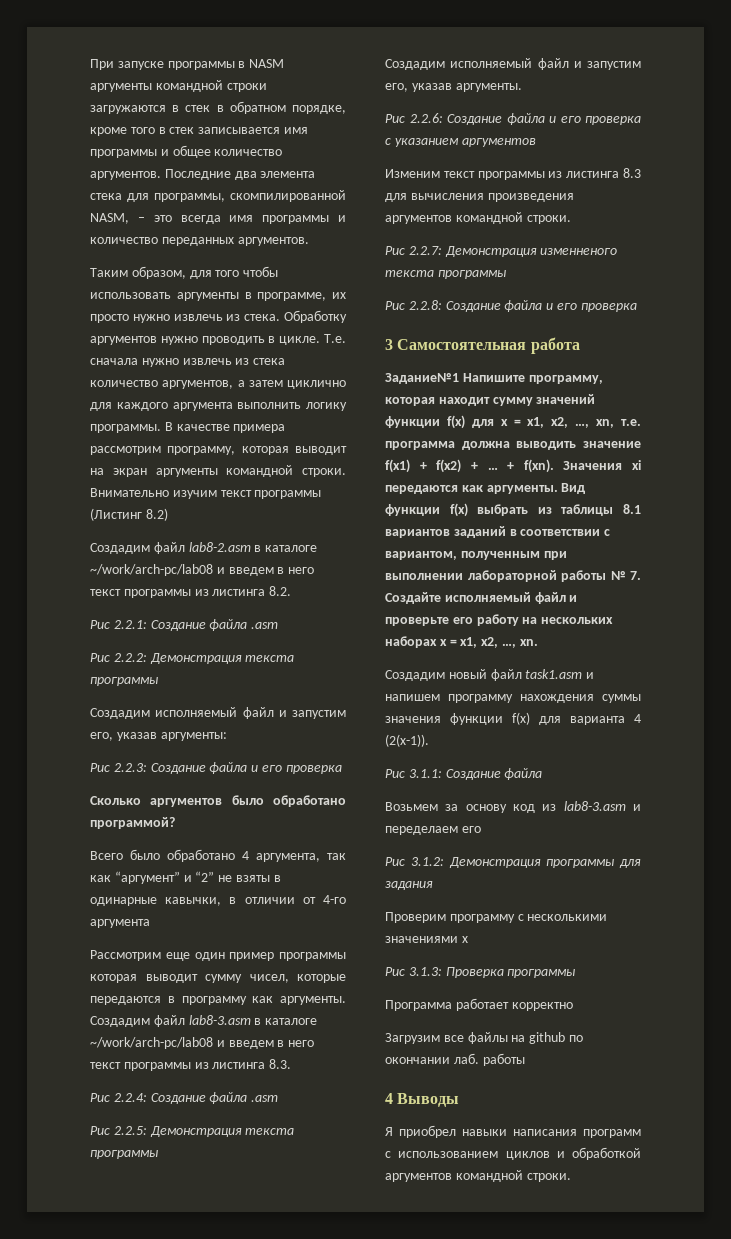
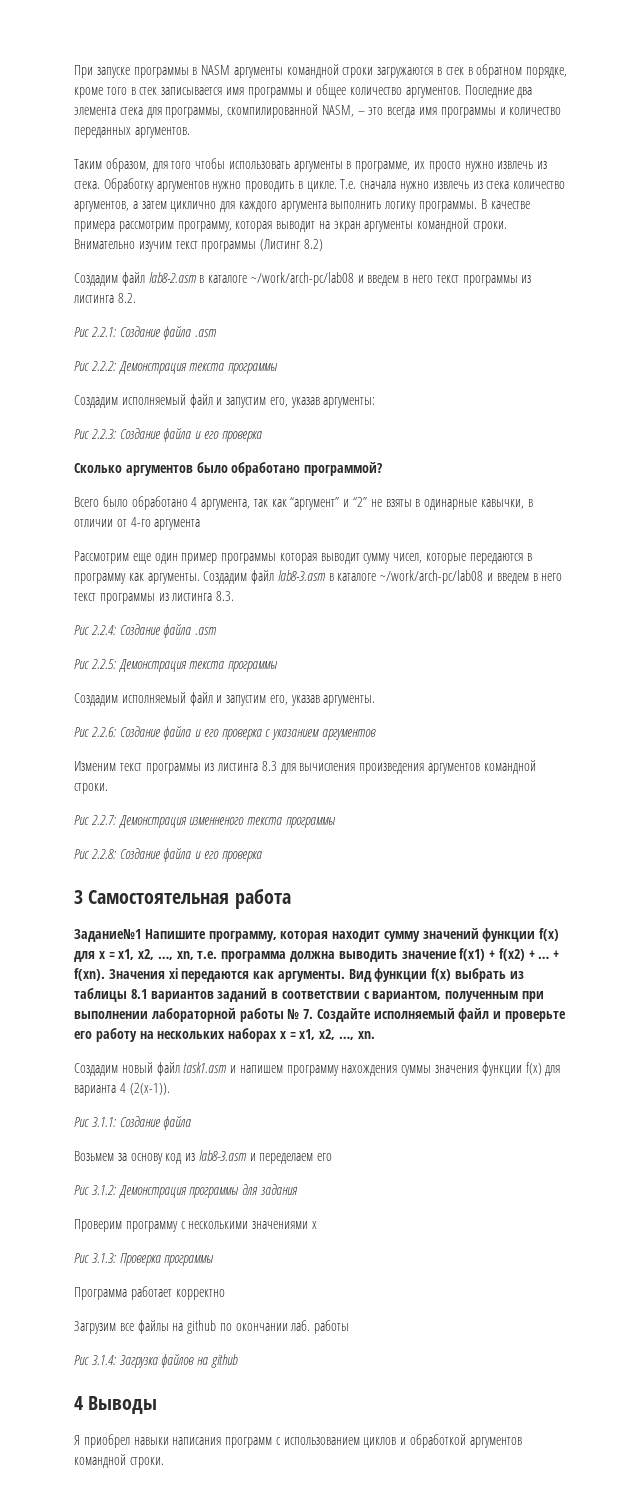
+ Рис 3.1.4: Загрузка файлов на github

